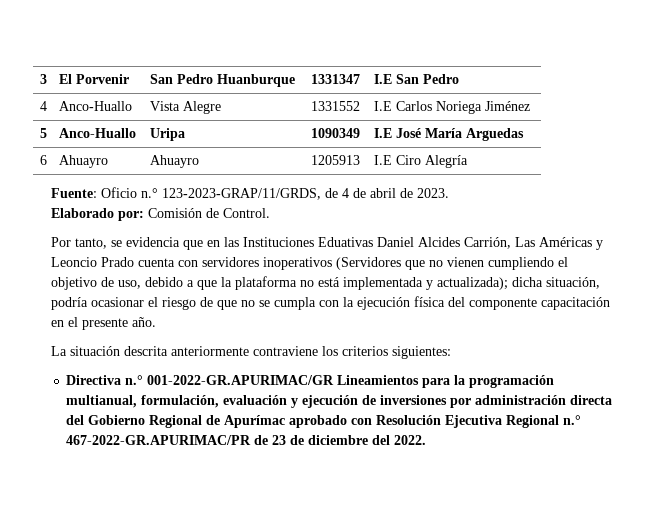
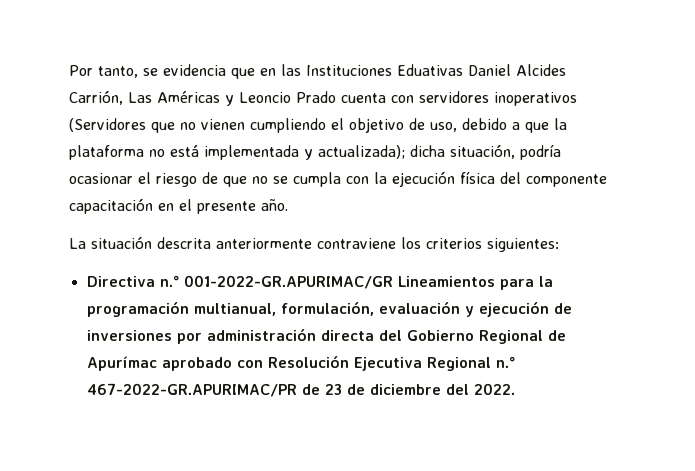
- 3 | El Porvenir | San Pedro Huanburque | 1331347 | I.E San Pedro
- 4 | Anco-Huallo | Vista Alegre | 1331552 | I.E Carlos Noriega Jiménez
- 5 | Anco-Huallo | Uripa | 1090349 | I.E José María Arguedas
- 6 | Ahuayro | Ahuayro | 1205913 | I.E Ciro Alegría
- Fuente: Oficio n.° 123-2023-GRAP/11/GRDS, de 4 de abril de 2023.
- Elaborado por: Comisión de Control.

